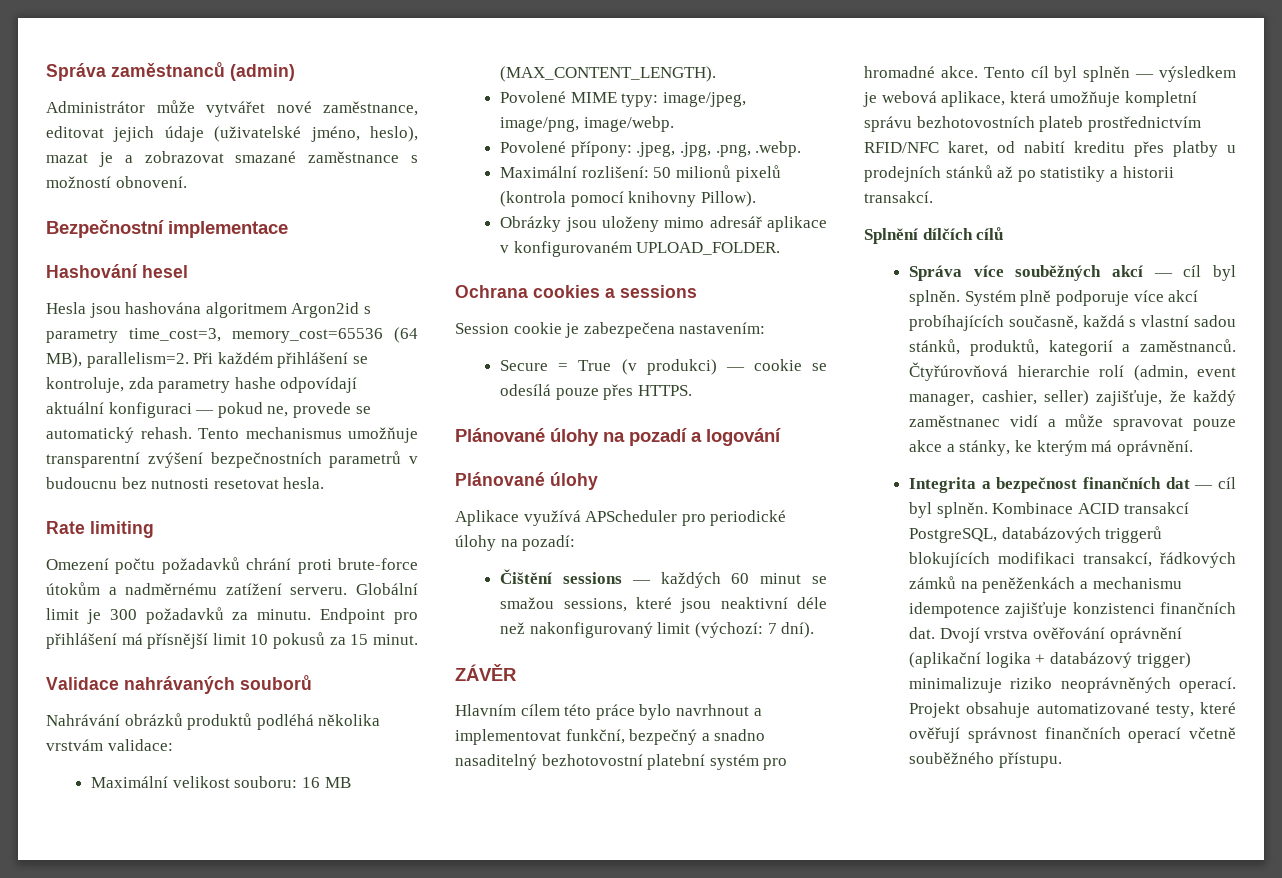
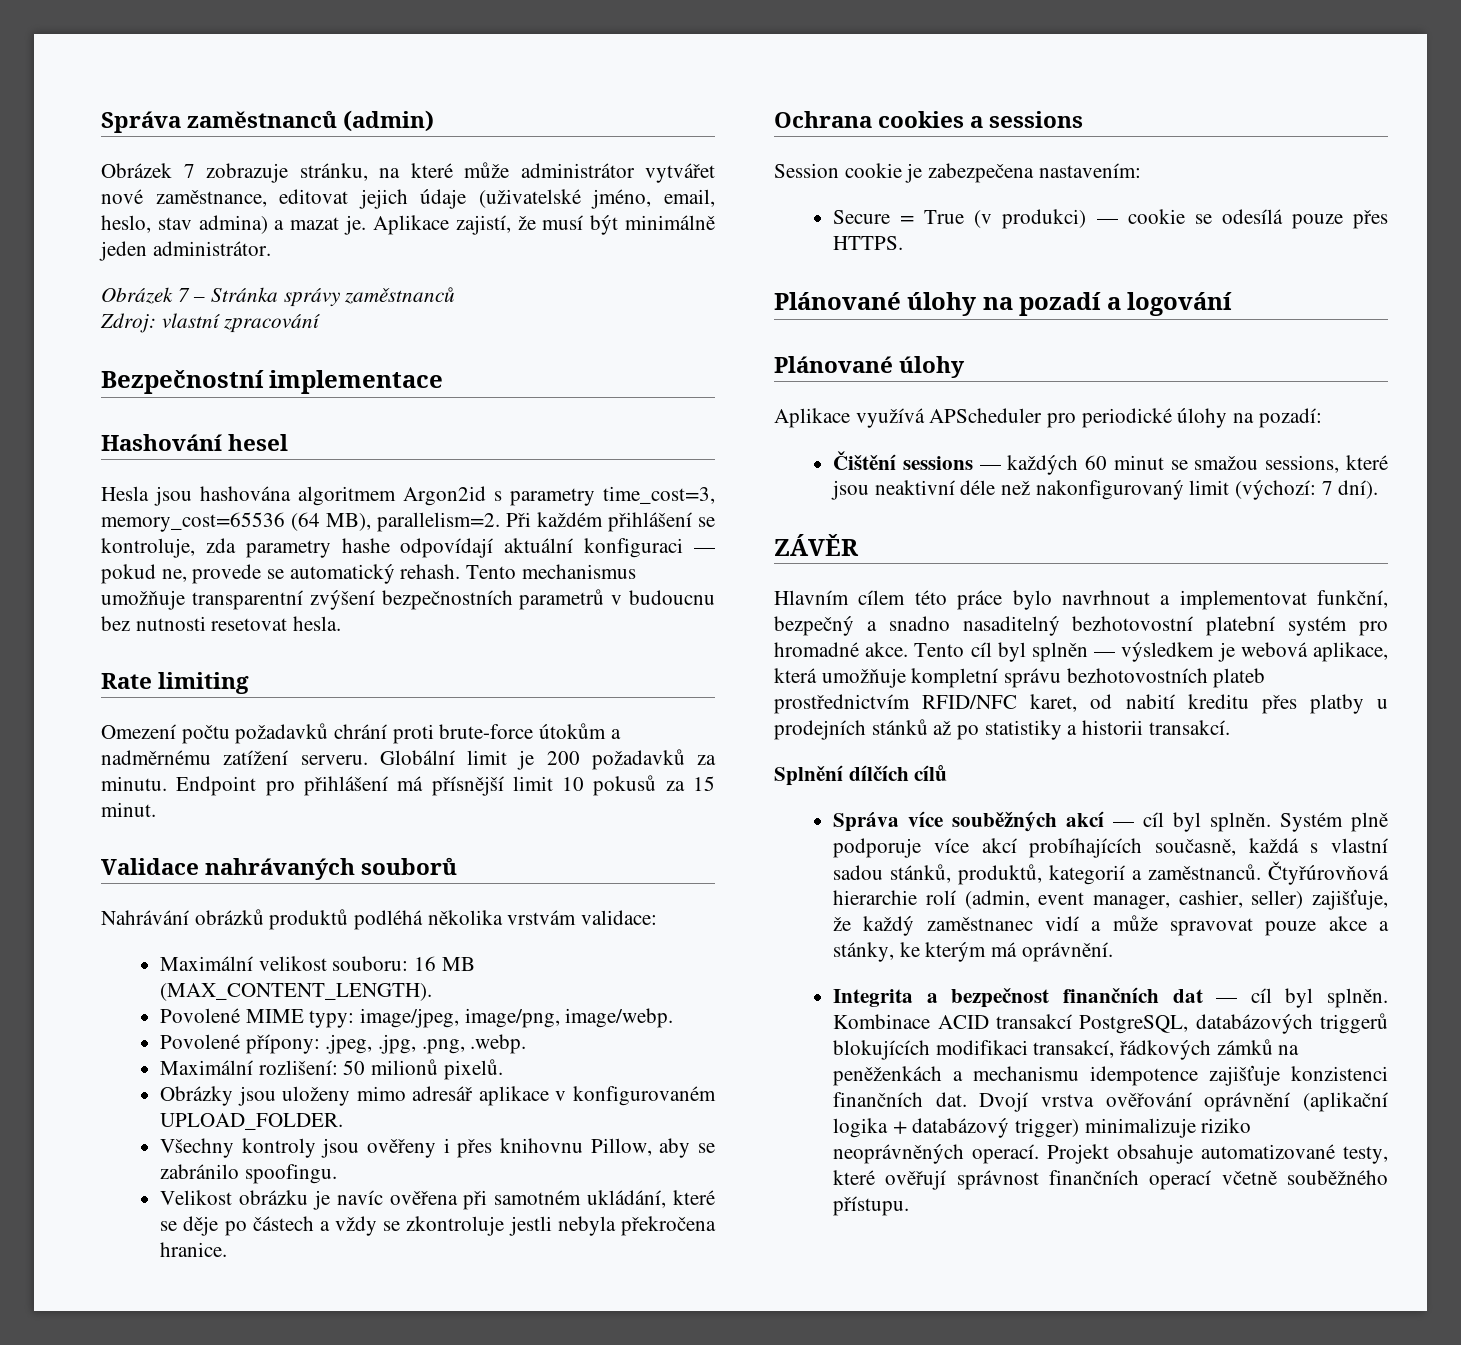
- Administrátor může vytvářet nové zaměstnance, editovat jejich údaje (uživatelské jméno, heslo), mazat je a zobrazovat smazané zaměstnance s možností obnovení.
+ Obrázek 7 zobrazuje stránku, na které může administrátor vytvářet nové zaměstnance, editovat jejich údaje (uživatelské jméno, email, heslo, stav admina) a mazat je. Aplikace zajistí, že musí být minimálně jeden administrátor.
+ Obrázek 7 – Stránka správy zaměstnanců
+ Zdroj: vlastní zpracování
- Globální limit je 300 požadavků za minutu.
+ Globální limit je 200 požadavků za minutu.
- Maximální rozlišení: 50 milionů pixelů (kontrola pomocí knihovny Pillow).
+ Maximální rozlišení: 50 milionů pixelů.
+ Všechny kontroly jsou ověřeny i přes knihovnu Pillow, aby se zabránilo spoofingu.
+ Velikost obrázku je navíc ověřena při samotném ukládání, které se děje po částech a vždy se zkontroluje jestli nebyla překročena hranice.

